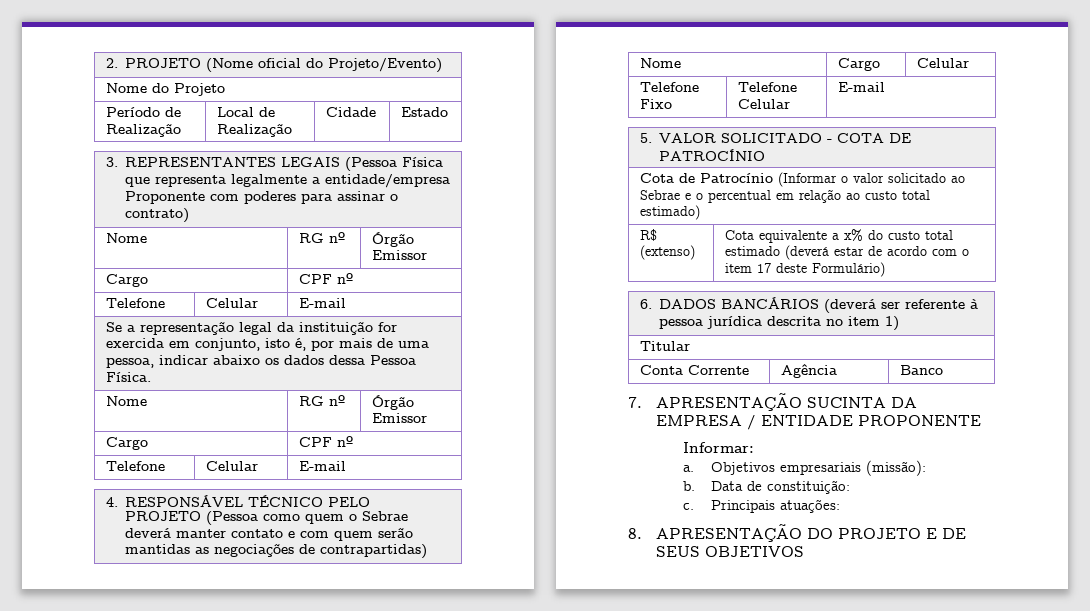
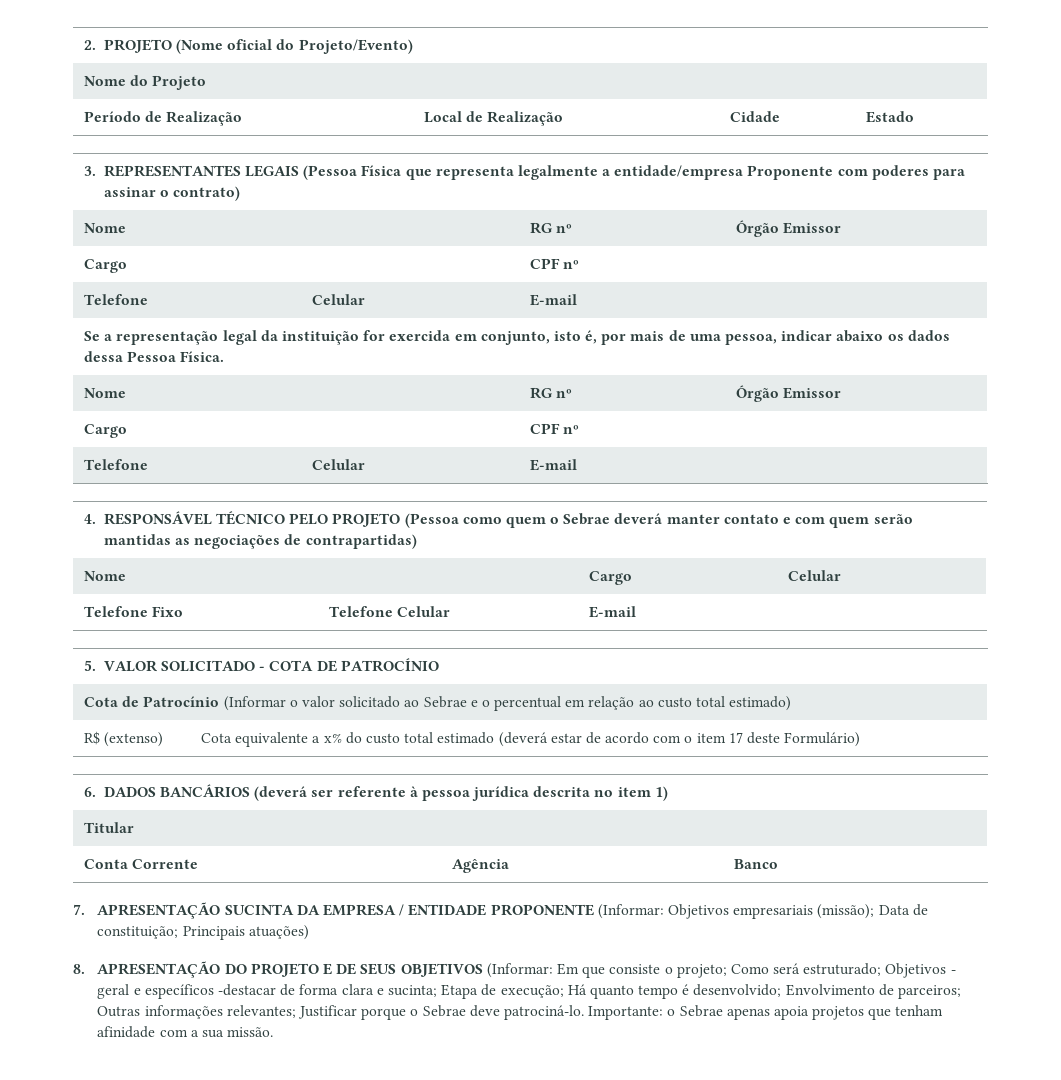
- 7. APRESENTAÇÃO SUCINTA DA EMPRESA / ENTIDADE PROPONENTE
- Informar:
- a. Objetivos empresariais (missão):
- b. Data de constituição:
- c. Principais atuações:
+ 7. APRESENTAÇÃO SUCINTA DA EMPRESA / ENTIDADE PROPONENTE (Informar: Objetivos empresariais (missão); Data de constituição; Principais atuações)
- 8. APRESENTAÇÃO DO PROJETO E DE SEUS OBJETIVOS
+ 8. APRESENTAÇÃO DO PROJETO E DE SEUS OBJETIVOS (Informar: Em que consiste o projeto; Como será estruturado; Objetivos - geral e específicos -destacar de forma clara e sucinta; Etapa de execução; Há quanto tempo é desenvolvido; Envolvimento de parceiros; Outras informações relevantes; Justificar porque o Sebrae deve patrociná-lo. Importante: o Sebrae apenas apoia projetos que tenham afinidade com a sua missão.

